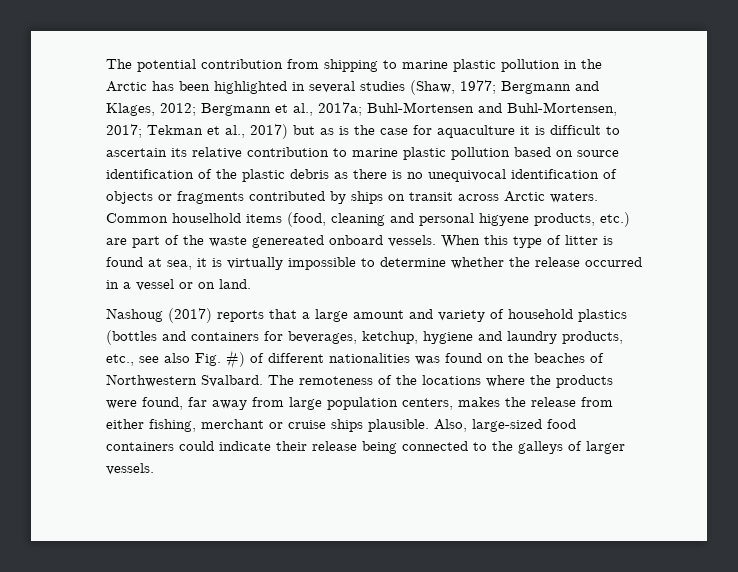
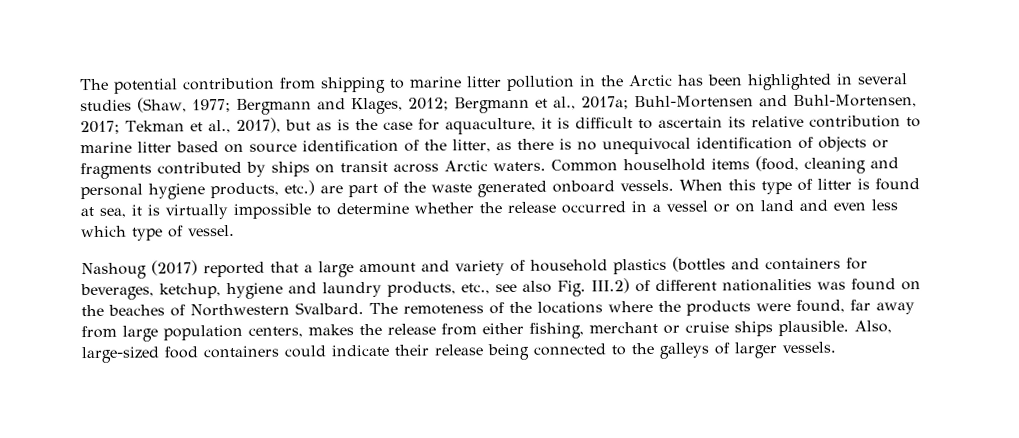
- The potential contribution from shipping to marine plastic pollution in the Arctic has been highlighted in several studies (Shaw, 1977;
+ The potential contribution from shipping to marine litter pollution in the Arctic has been highlighted in several studies (Shaw, 1977;
- Tekman et al., 2017) but as is the case for aquaculture it is difficult to ascertain its relative contribution to marine plastic pollution based on source identification of the plastic debris as there is no unequivocal identification of objects or fragments contributed by ships on transit across Arctic waters.
+ Tekman et al., 2017), but as is the case for aquaculture, it is difficult to ascertain its relative contribution to marine litter based on source identification of the litter, as there is no unequivocal identification of objects or fragments contributed by ships on transit across Arctic waters.
- Common houselhold items (food, cleaning and personal higyene products, etc.) are part of the waste genereated onboard vessels.
+ Common houselhold items (food, cleaning and personal hygiene products, etc.) are part of the waste generated onboard vessels.
- When this type of litter is found at sea, it is virtually impossible to determine whether the release occurred in a vessel or on land.
+ When this type of litter is found at sea, it is virtually impossible to determine whether the release occurred in a vessel or on land and even less which type of vessel.
- Nashoug (2017) reports that a large amount and variety of household plastics (bottles and containers for beverages, ketchup, hygiene and laundry products, etc., see also Fig. #) of different nationalities was found on the beaches of Northwestern Svalbard.
+ Nashoug (2017) reported that a large amount and variety of household plastics (bottles and containers for beverages, ketchup, hygiene and laundry products, etc., see also Fig. III.2) of different nationalities was found on the beaches of Northwestern Svalbard.

